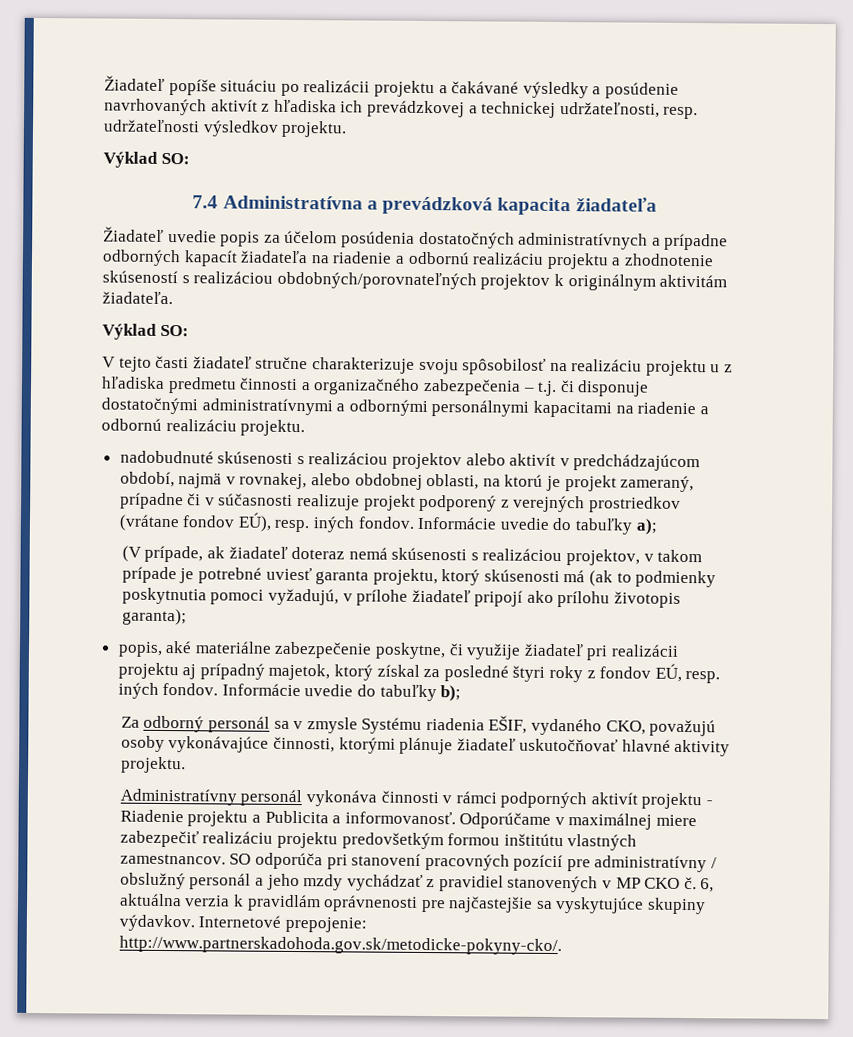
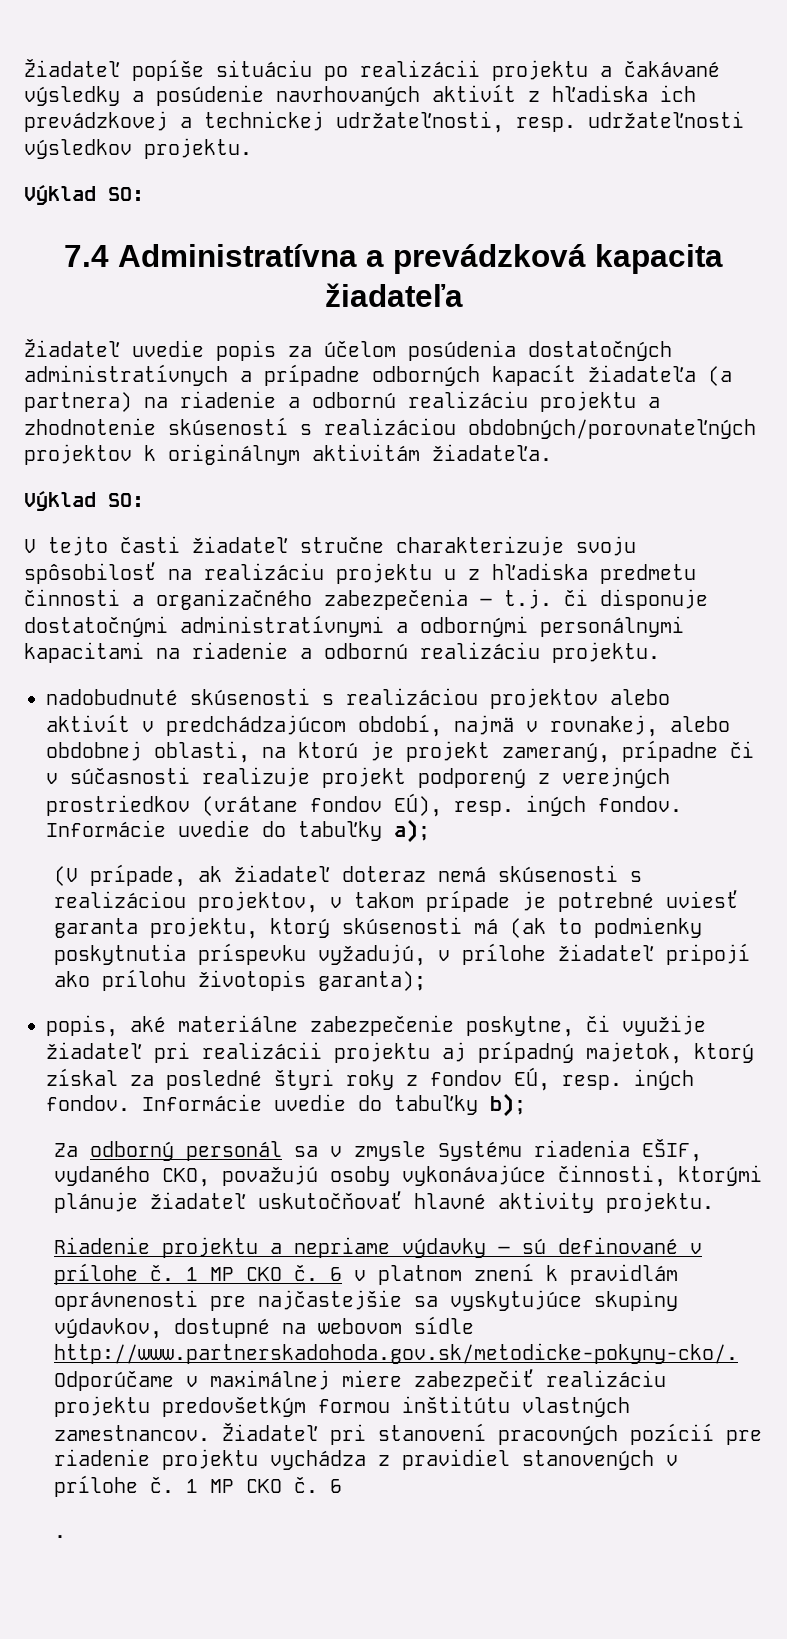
- Žiadateľ uvedie popis za účelom posúdenia dostatočných administratívnych a prípadne odborných kapacít žiadateľa na riadenie a odbornú realizáciu projektu a zhodnotenie skúseností s realizáciou obdobných/porovnateľných projektov k originálnym aktivitám žiadateľa.
+ Žiadateľ uvedie popis za účelom posúdenia dostatočných administratívnych a prípadne odborných kapacít žiadateľa (a partnera) na riadenie a odbornú realizáciu projektu a zhodnotenie skúseností s realizáciou obdobných/porovnateľných projektov k originálnym aktivitám žiadateľa.
- (V prípade, ak žiadateľ doteraz nemá skúsenosti s realizáciou projektov, v takom prípade je potrebné uviesť garanta projektu, ktorý skúsenosti má (ak to podmienky poskytnutia pomoci vyžadujú, v prílohe žiadateľ pripojí ako prílohu životopis garanta);
+ (V prípade, ak žiadateľ doteraz nemá skúsenosti s realizáciou projektov, v takom prípade je potrebné uviesť garanta projektu, ktorý skúsenosti má (ak to podmienky poskytnutia príspevku vyžadujú, v prílohe žiadateľ pripojí ako prílohu životopis garanta);
- Administratívny personál vykonáva činnosti v rámci podporných aktivít projektu - Riadenie projektu a Publicita a informovanosť. Odporúčame v maximálnej miere zabezpečiť realizáciu projektu predovšetkým formou inštitútu vlastných zamestnancov.
+ Riadenie projektu a nepriame výdavky – sú definované v prílohe č. 1 MP CKO č. 6 v platnom znení k pravidlám oprávnenosti pre najčastejšie sa vyskytujúce skupiny výdavkov, dostupné na webovom sídle http://www.partnerskadohoda.gov.sk/metodicke-pokyny-cko/. Odporúčame v maximálnej miere zabezpečiť realizáciu projektu predovšetkým formou inštitútu vlastných zamestnancov.
- SO odporúča pri stanovení pracovných pozícií pre administratívny / obslužný personál a jeho mzdy vychádzať z pravidiel stanovených v MP CKO č. 6, aktuálna verzia k pravidlám oprávnenosti pre najčastejšie sa vyskytujúce skupiny výdavkov. Internetové prepojenie: http://www.partnerskadohoda.gov.sk/metodicke-pokyny-cko/.
+ Žiadateľ pri stanovení pracovných pozícií pre riadenie projektu vychádza z pravidiel stanovených v prílohe č. 1 MP CKO č. 6
+ .

